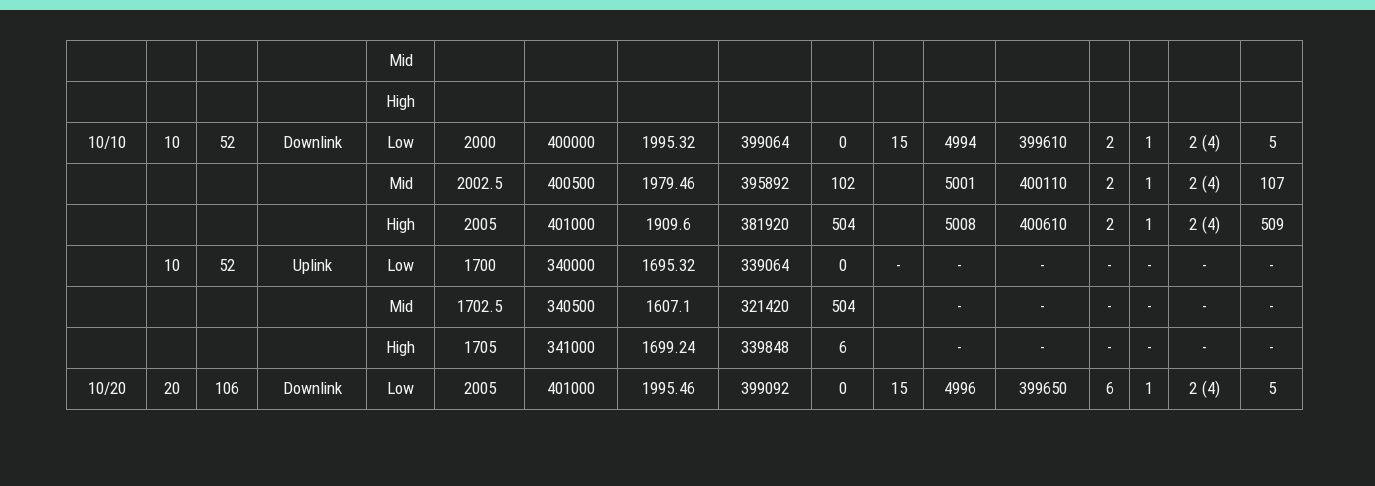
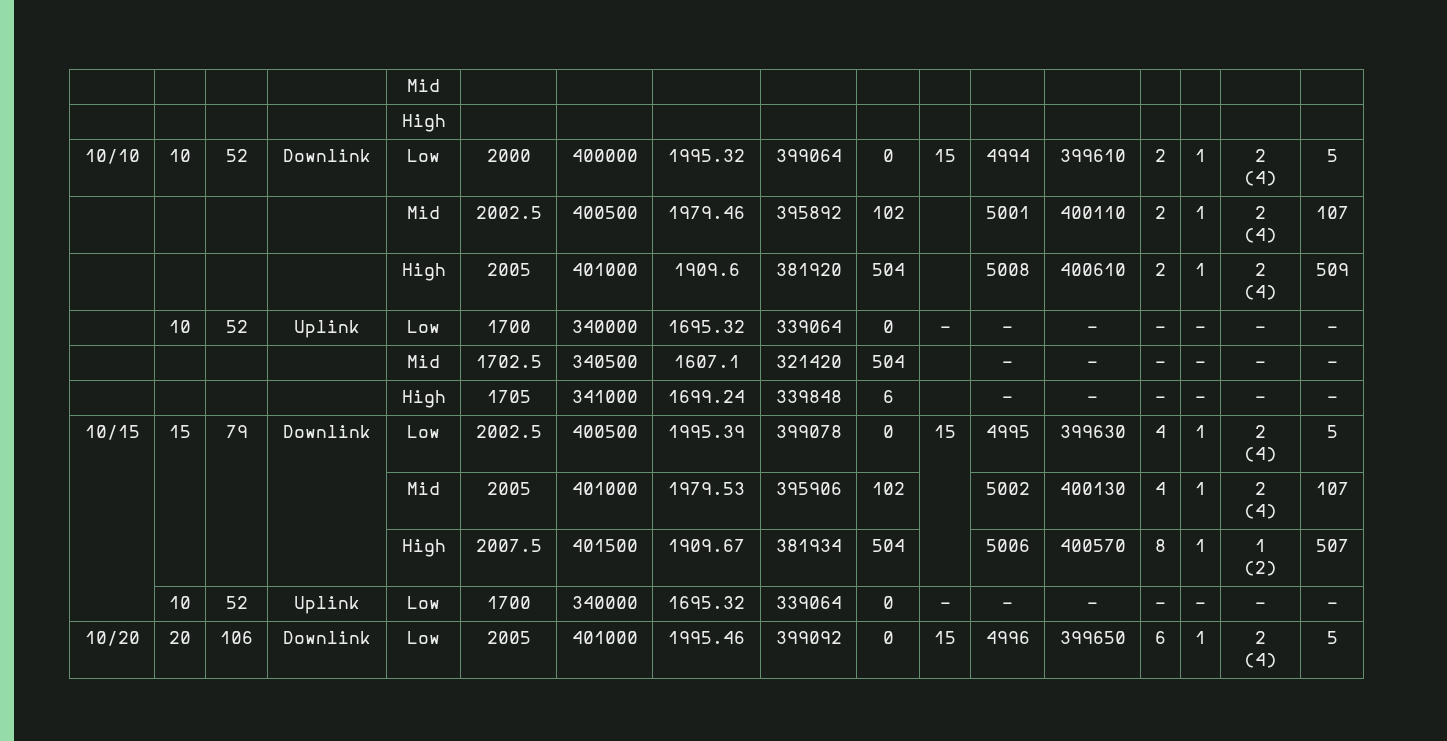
+ 10/15 | 15 | 79 | Downlink | Low | 2002.5 | 400500 | 1995.39 | 399078 | 0 | 15 | 4995 | 399630 | 4 | 1 | 2 (4) | 5
+ | | | | Mid | 2005 | 401000 | 1979.53 | 395906 | 102 | | 5002 | 400130 | 4 | 1 | 2 (4) | 107
+ | | | | High | 2007.5 | 401500 | 1909.67 | 381934 | 504 | | 5006 | 400570 | 8 | 1 | 1 (2) | 507
+ | 10 | 52 | Uplink | Low | 1700 | 340000 | 1695.32 | 339064 | 0 | - | - | - | - | - | - | -

